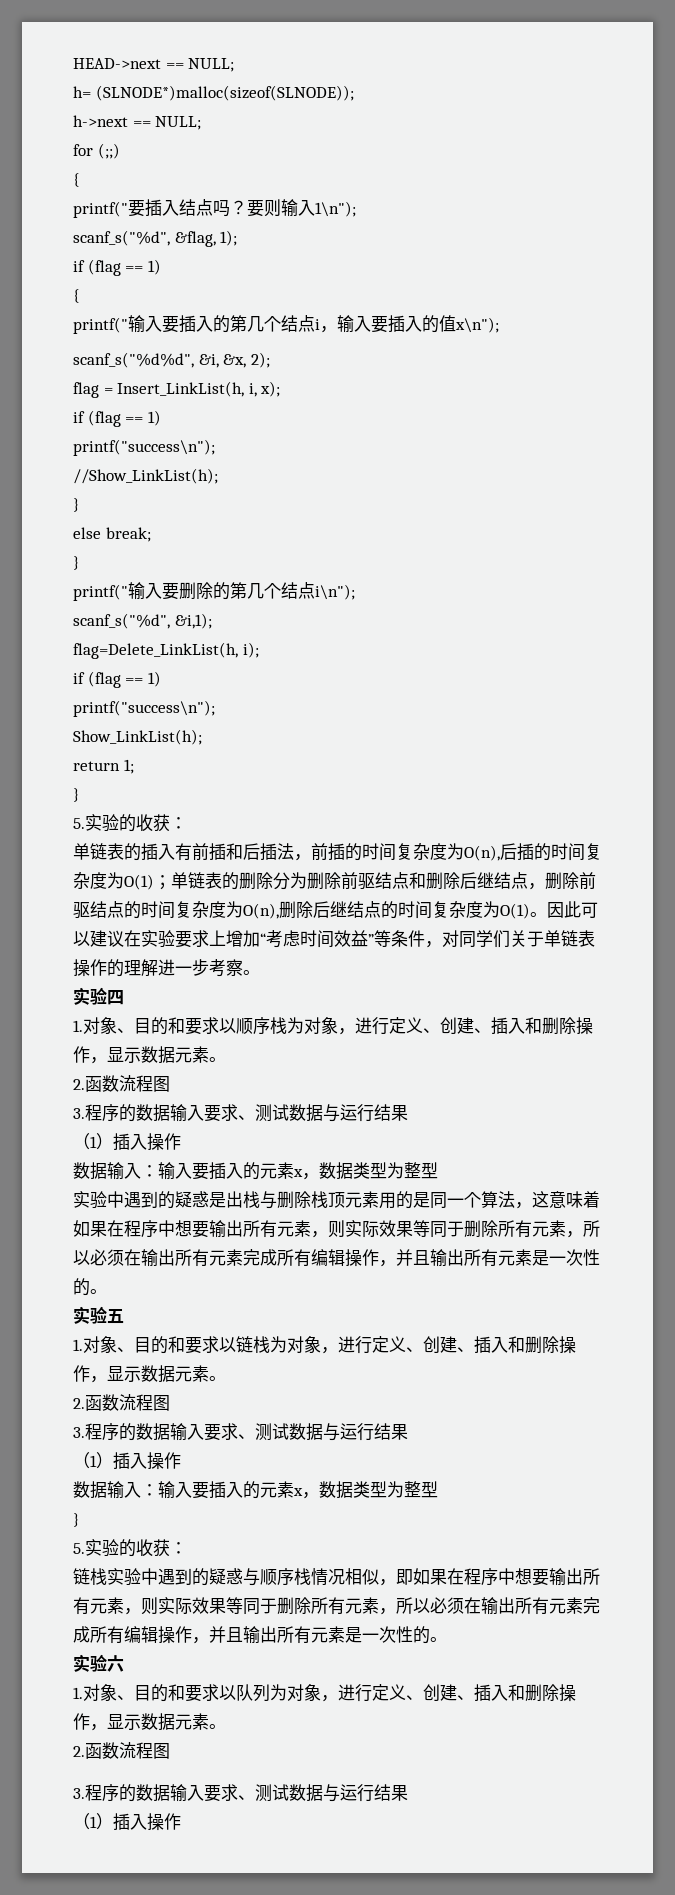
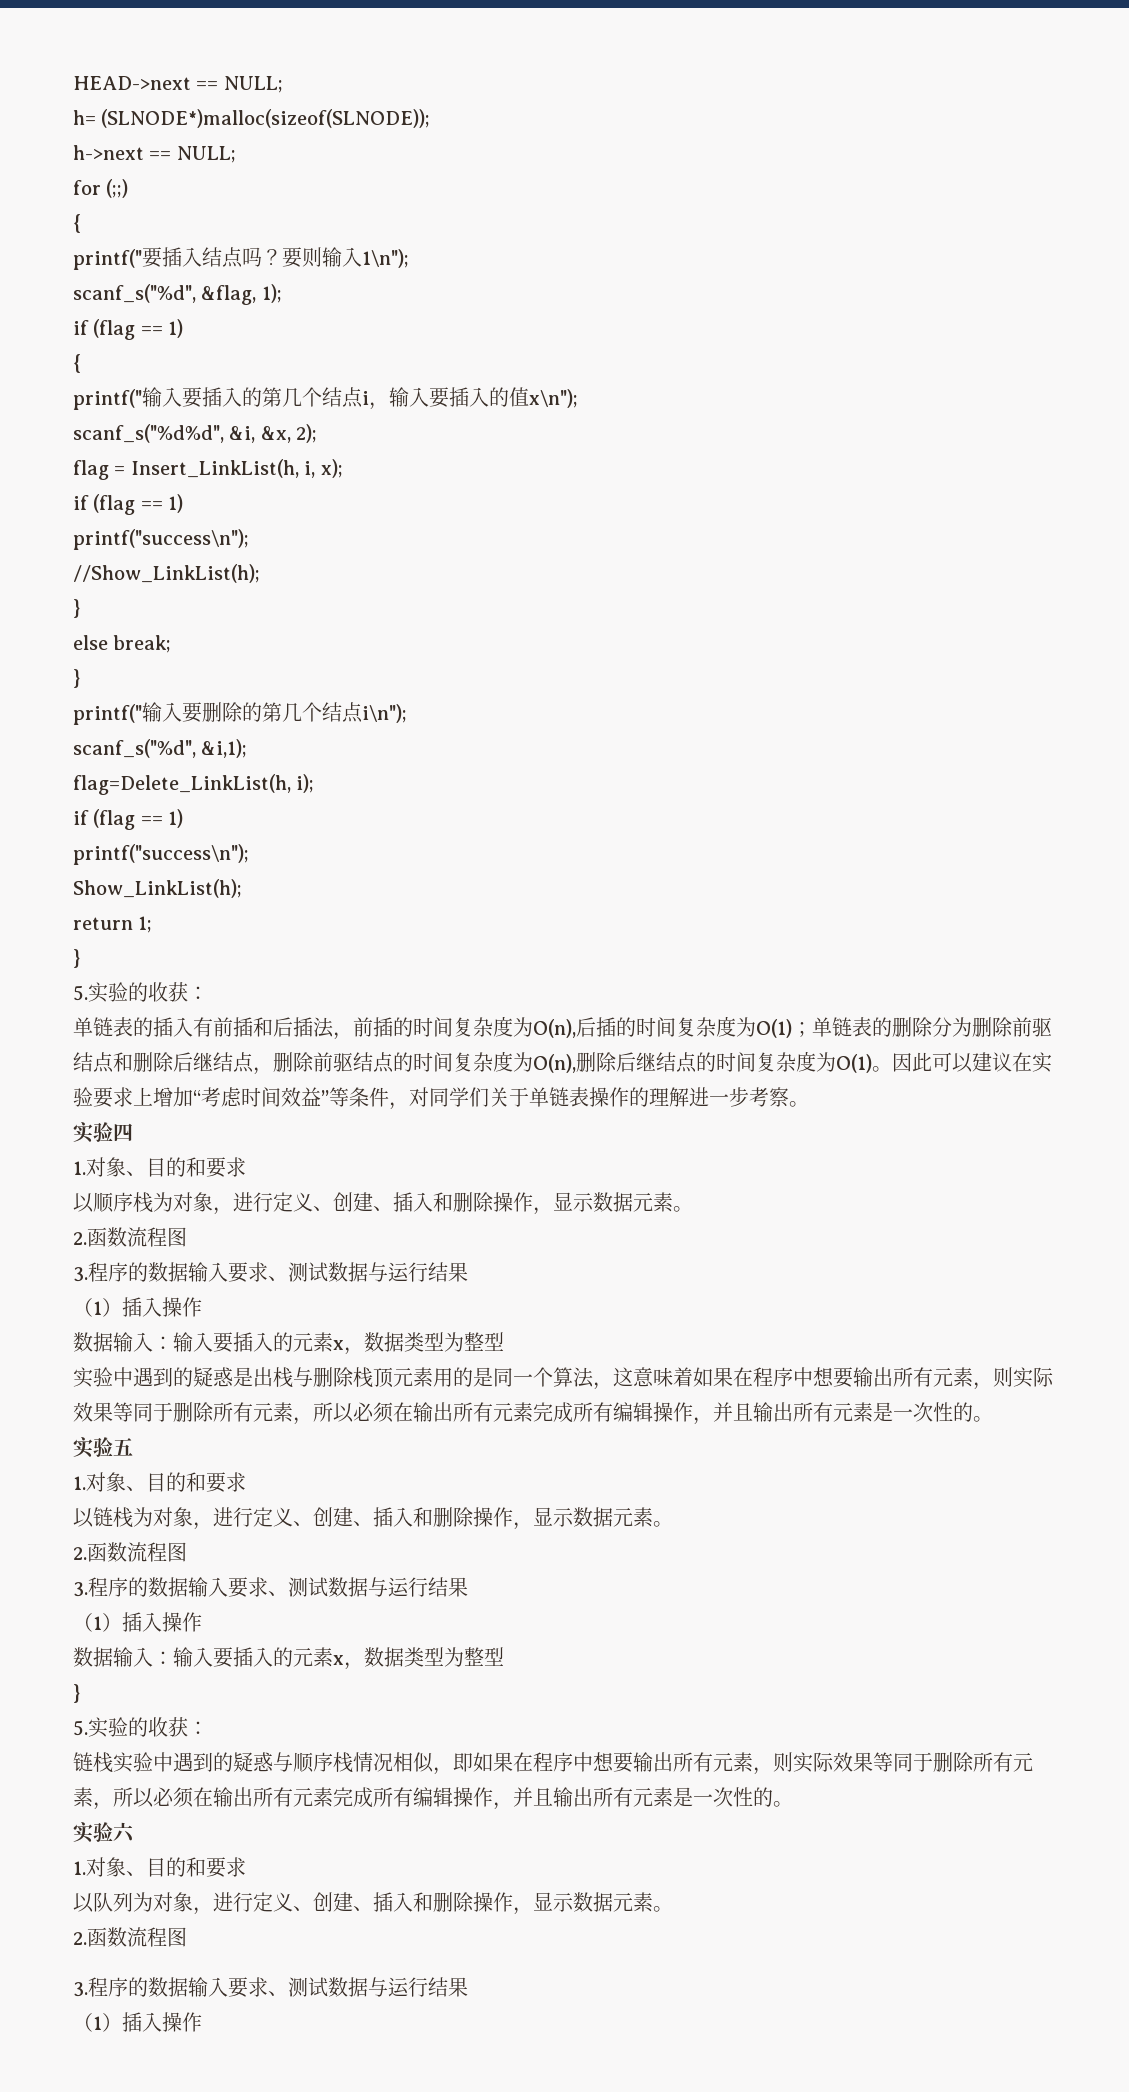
  实验四
- 1.对象、目的和要求以顺序栈为对象，进行定义、创建、插入和删除操作，显示数据元素。
+ 1.对象、目的和要求
+ 以顺序栈为对象，进行定义、创建、插入和删除操作，显示数据元素。
  实验五
- 1.对象、目的和要求以链栈为对象，进行定义、创建、插入和删除操作，显示数据元素。
+ 1.对象、目的和要求
+ 以链栈为对象，进行定义、创建、插入和删除操作，显示数据元素。
  实验六
- 1.对象、目的和要求以队列为对象，进行定义、创建、插入和删除操作，显示数据元素。
+ 1.对象、目的和要求
+ 以队列为对象，进行定义、创建、插入和删除操作，显示数据元素。

